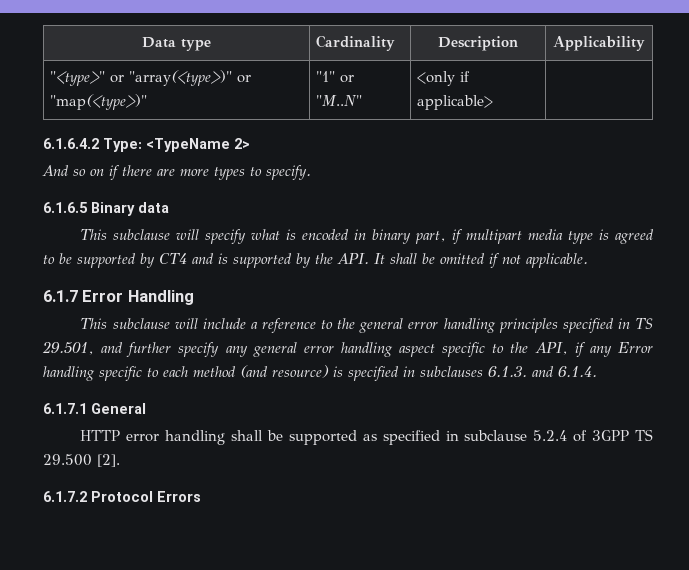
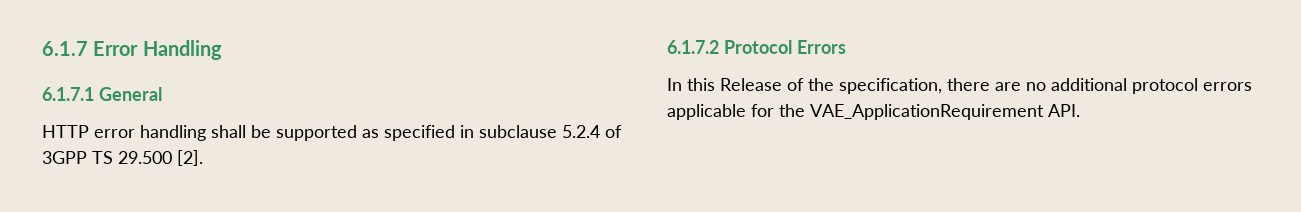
- Data type | Cardinality | Description | Applicability
- "<type>" or "array(<type>)" or "map(<type>)" | "1" or "M..N" | <only if applicable> |
- 6.1.6.4.2 Type: <TypeName 2>
- And so on if there are more types to specify.
- 6.1.6.5 Binary data
- This subclause will specify what is encoded in binary part, if multipart media type is agreed to be supported by CT4 and is supported by the API. It shall be omitted if not applicable.
  6.1.7 Error Handling
- This subclause will include a reference to the general error handling principles specified in TS 29.501, and further specify any general error handling aspect specific to the API, if any Error handling specific to each method (and resource) is specified in subclauses 6.1.3. and 6.1.4.
+ In this Release of the specification, there are no additional protocol errors applicable for the VAE_ApplicationRequirement API.

